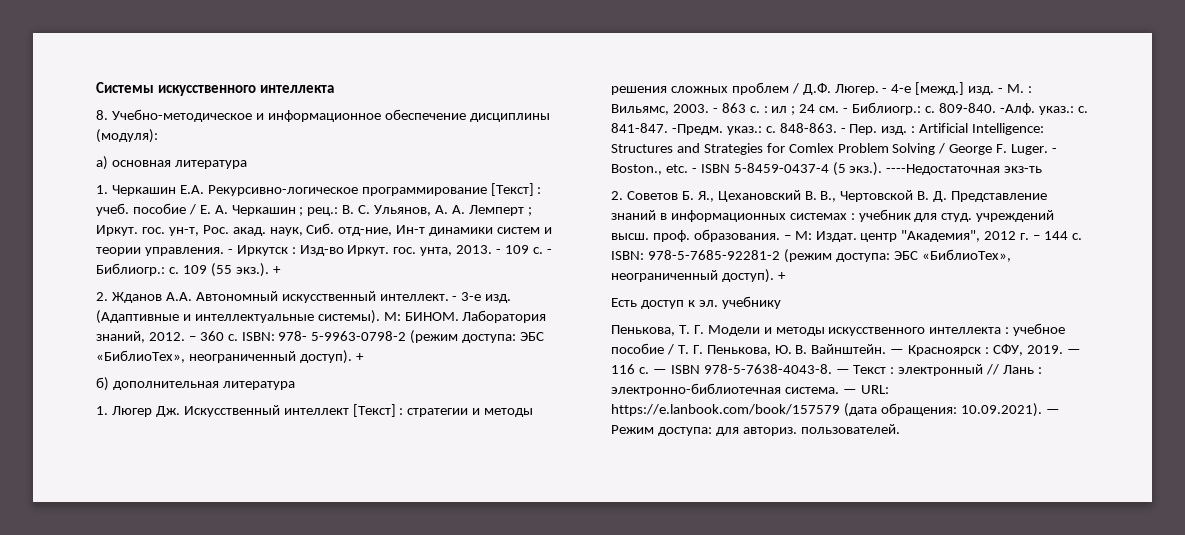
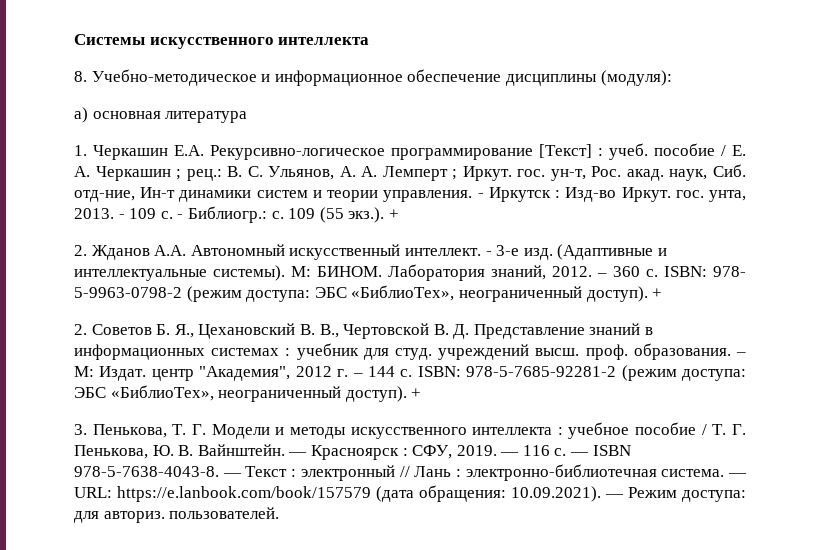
- б) дополнительная литература
- 1. Люгер Дж. Искусственный интеллект [Текст] : стратегии и методы решения сложных проблем / Д.Ф. Люгер. - 4-е [межд.] изд. - М. : Вильямс, 2003. - 863 с. : ил ; 24 см. - Библиогр.: с. 809-840. -Алф. указ.: с. 841-847. -Предм. указ.: с. 848-863. - Пер. изд. : Artificial Intelligence: Structures and Strategies for Comlex Problem Solving / George F. Luger. - Boston., etc. - ISBN 5-8459-0437-4 (5 экз.). ----Недостаточная экз-ть
- Есть доступ к эл. учебнику
- Пенькова, Т. Г. Модели и методы искусственного интеллекта : учебное пособие / Т. Г. Пенькова, Ю. В. Вайнштейн.
+ 3. Пенькова, Т. Г. Модели и методы искусственного интеллекта : учебное пособие / Т. Г. Пенькова, Ю. В. Вайнштейн.

